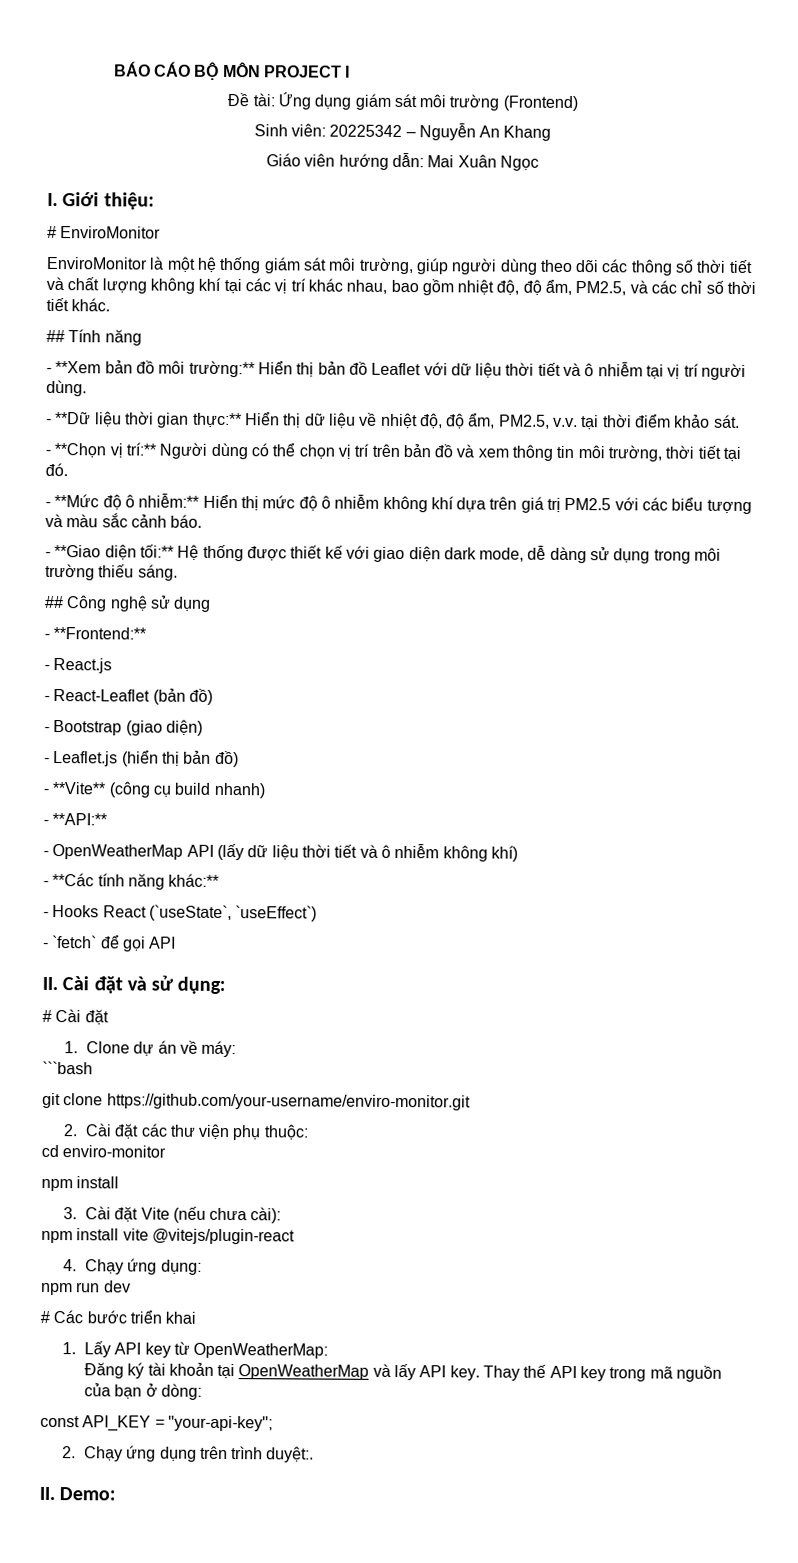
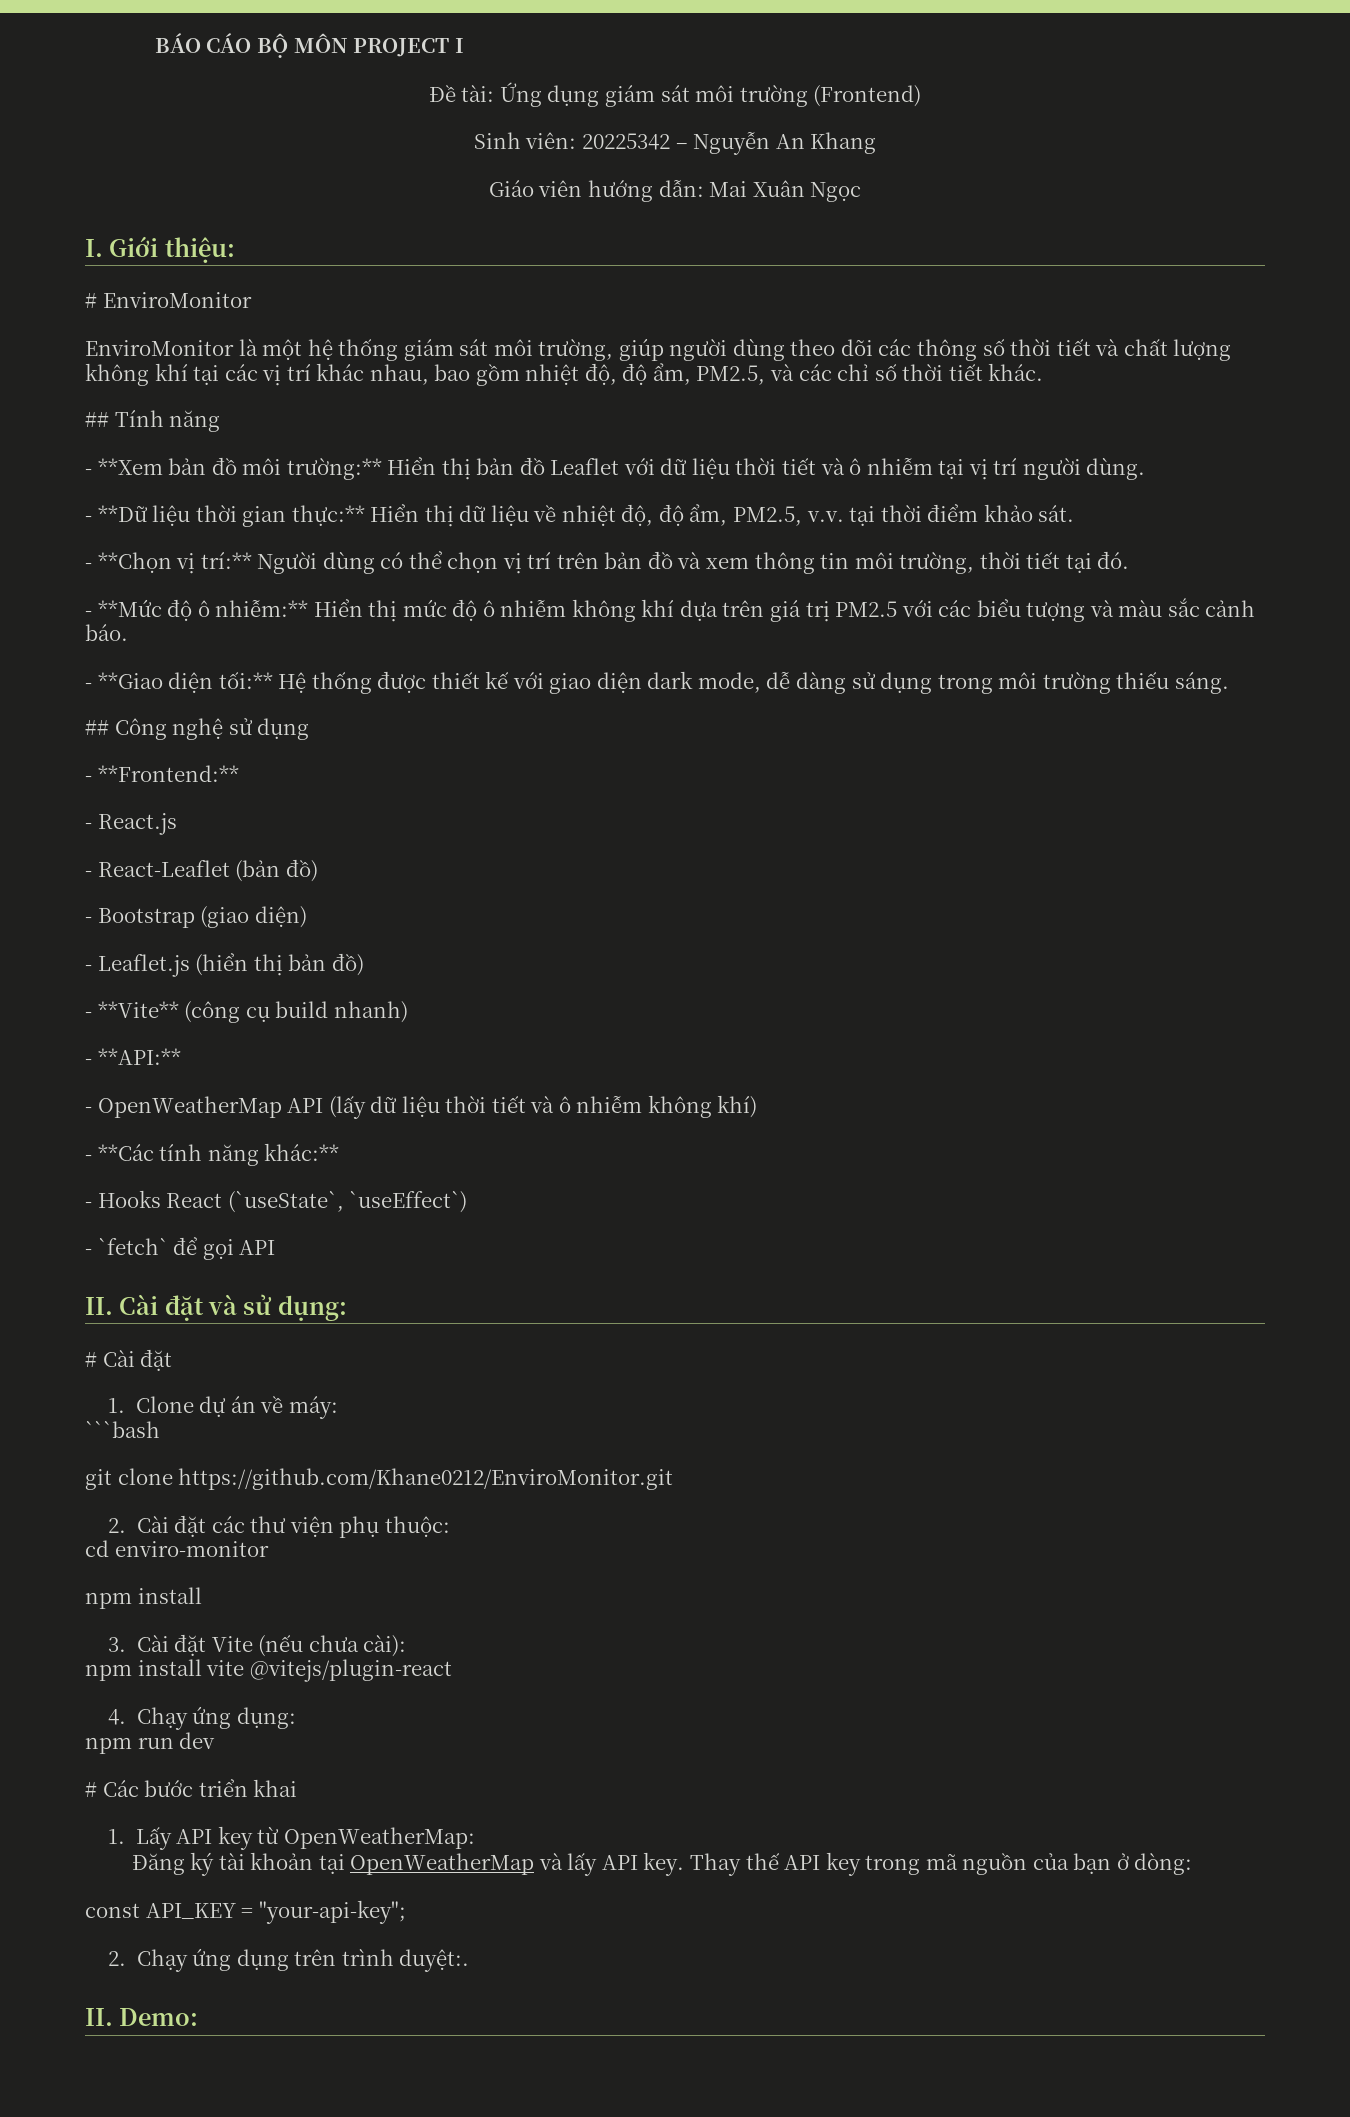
- git clone https://github.com/your-username/enviro-monitor.git
+ git clone https://github.com/Khane0212/EnviroMonitor.git

